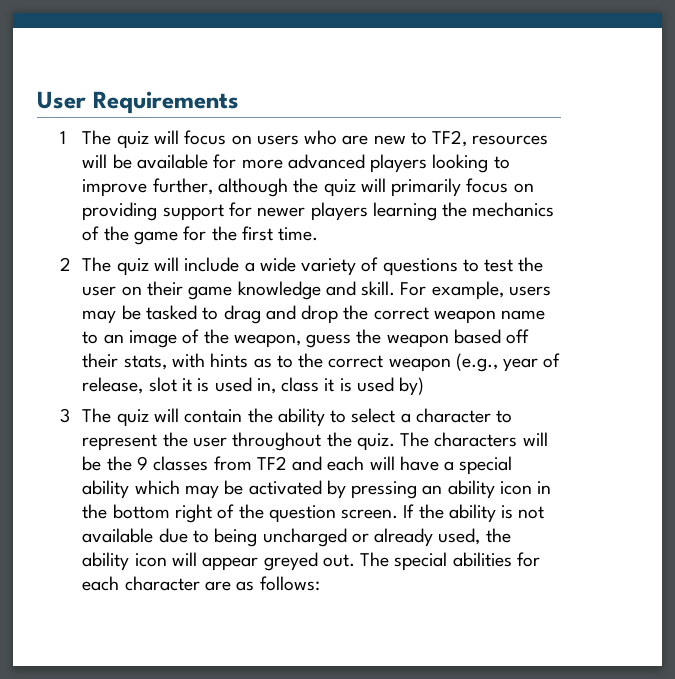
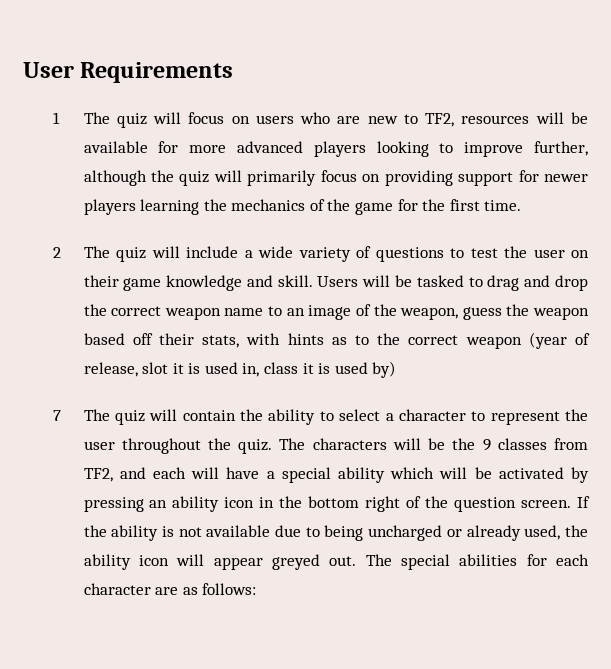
- For example, users may be tasked to drag and drop the correct weapon name to an image of the weapon, guess the weapon based off their stats, with hints as to the correct weapon (e.g., year of release, slot it is used in, class it is used by)
+ Users will be tasked to drag and drop the correct weapon name to an image of the weapon, guess the weapon based off their stats, with hints as to the correct weapon (year of release, slot it is used in, class it is used by)
- 3 The quiz will contain the ability to select a character to represent the user throughout the quiz.
+ 7 The quiz will contain the ability to select a character to represent the user throughout the quiz.
- The characters will be the 9 classes from TF2 and each will have a special ability which may be activated by pressing an ability icon in the bottom right of the question screen.
+ The characters will be the 9 classes from TF2, and each will have a special ability which will be activated by pressing an ability icon in the bottom right of the question screen.

